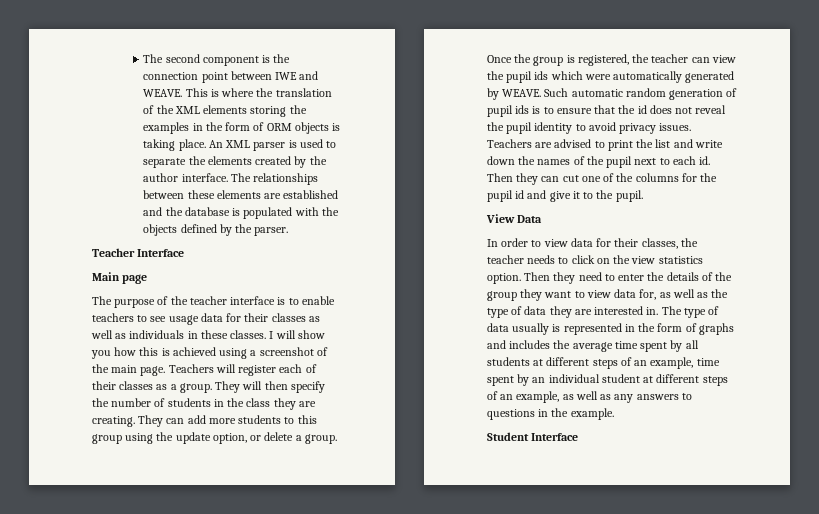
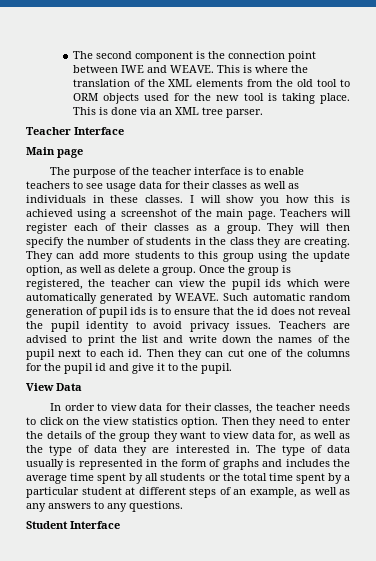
- This is where the translation of the XML elements storing the examples in the form of ORM objects is taking place. An XML parser is used to separate the elements created by the author interface. The relationships between these elements are established and the database is populated with the objects defined by the parser.
+ This is where the translation of the XML elements from the old tool to ORM objects used for the new tool is taking place. This is done via an XML tree parser.
- They can add more students to this group using the update option, or delete a group.
+ They can add more students to this group using the update option, as well as delete a group.
- The type of data usually is represented in the form of graphs and includes the average time spent by all students at different steps of an example, time spent by an individual student at different steps of an example, as well as any answers to questions in the example.
+ The type of data usually is represented in the form of graphs and includes the average time spent by all students or the total time spent by a particular student at different steps of an example, as well as any answers to any questions.

